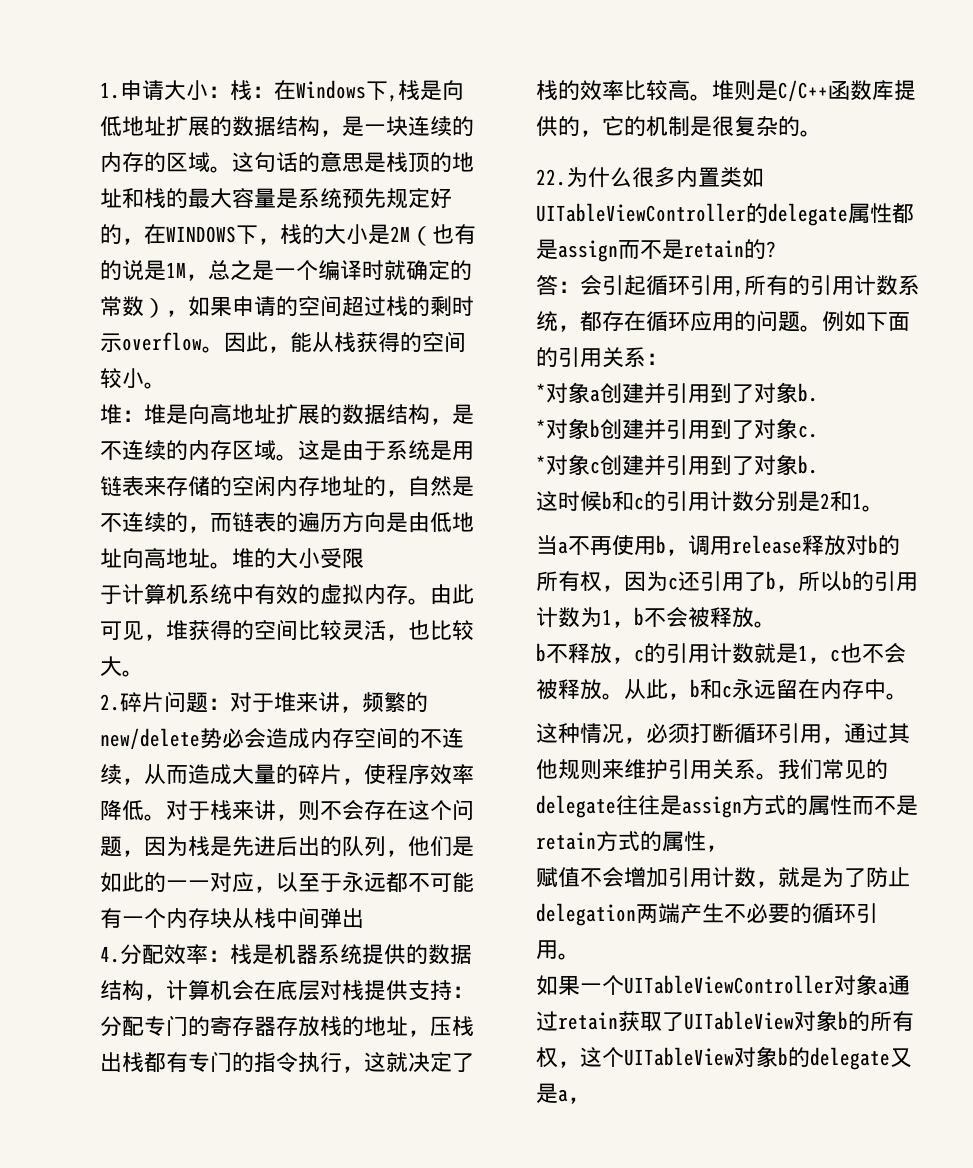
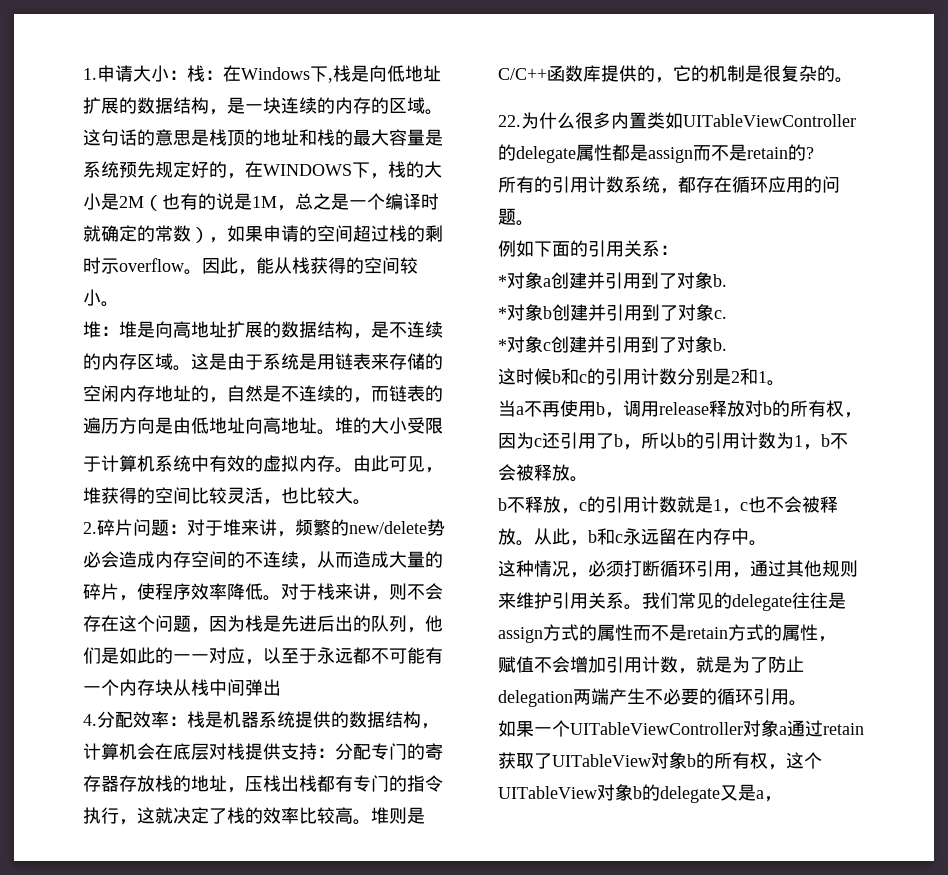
- 答：会引起循环引用,所有的引用计数系统，都存在循环应用的问题。例如下面的引用关系：
+ 所有的引用计数系统，都存在循环应用的问题。
+ 例如下面的引用关系：

